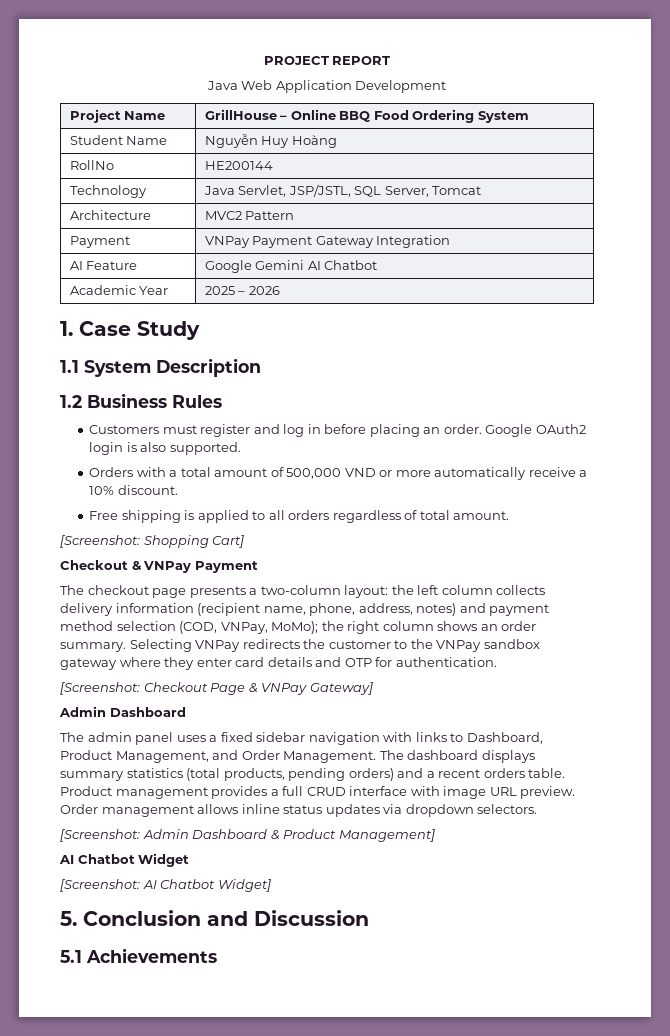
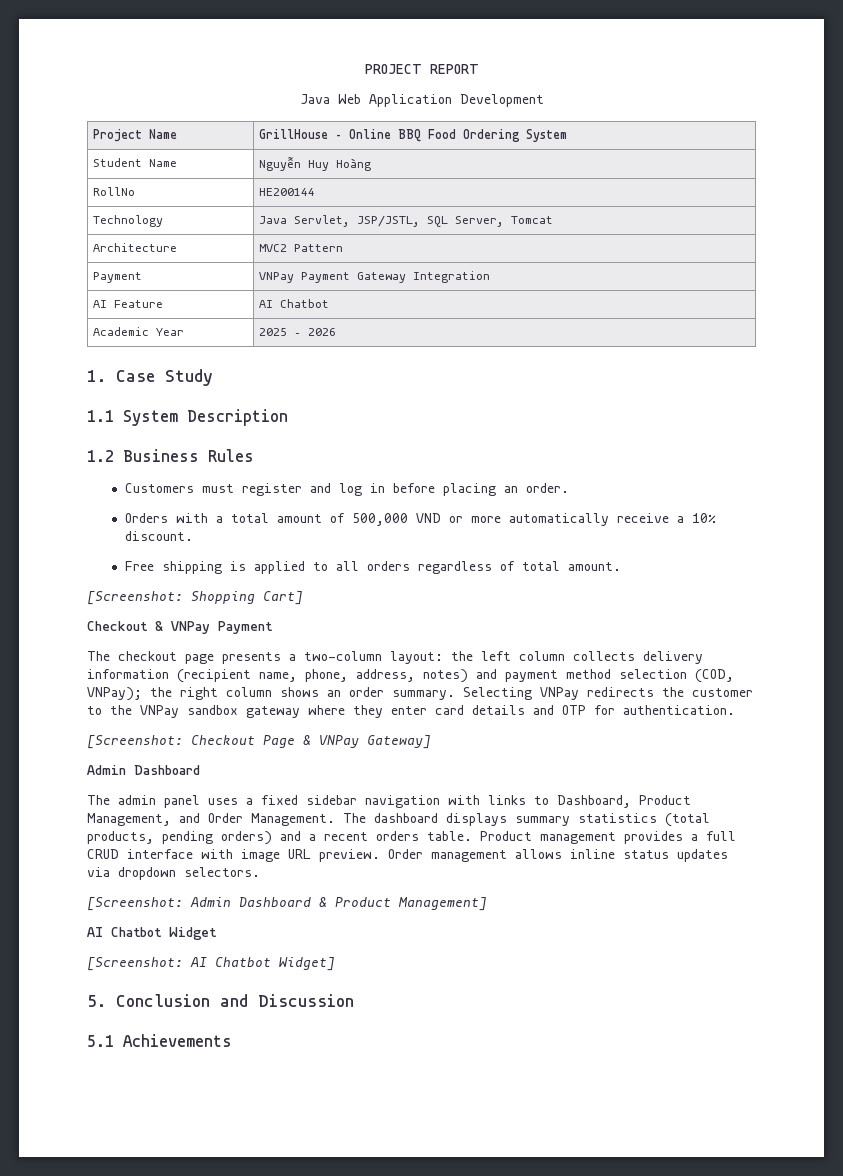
- AI Feature | Google Gemini AI Chatbot
+ AI Feature | AI Chatbot
- Google OAuth2 login is also supported.
- The checkout page presents a two-column layout: the left column collects delivery information (recipient name, phone, address, notes) and payment method selection (COD, VNPay, MoMo); the right column shows an order summary.
+ The checkout page presents a two-column layout: the left column collects delivery information (recipient name, phone, address, notes) and payment method selection (COD, VNPay); the right column shows an order summary.

